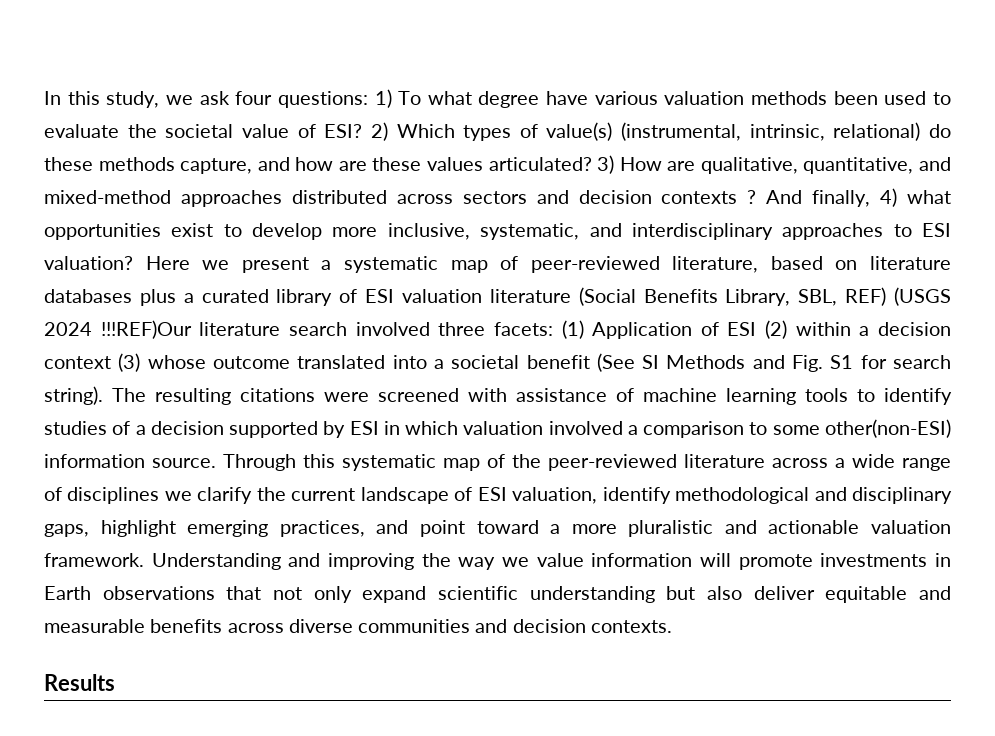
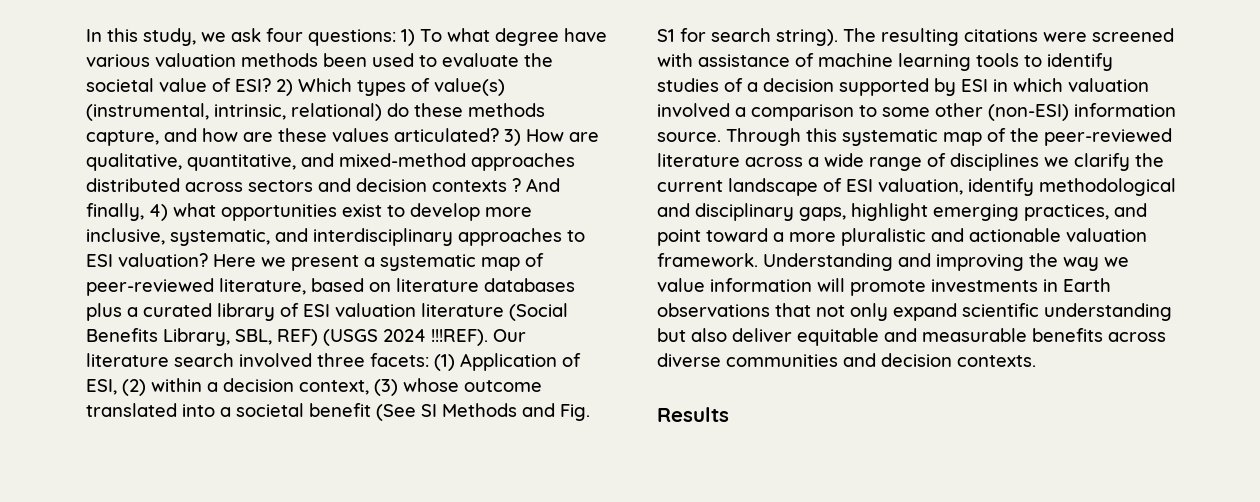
- Here we present a systematic map of peer-reviewed literature, based on literature databases plus a curated library of ESI valuation literature (Social Benefits Library, SBL, REF) (USGS 2024 !!!REF)Our literature search involved three facets: (1) Application of ESI (2) within a decision context (3) whose outcome translated into a societal benefit (See SI Methods and Fig. S1 for search string).
+ Here we present a systematic map of peer-reviewed literature, based on literature databases plus a curated library of ESI valuation literature (Social Benefits Library, SBL, REF) (USGS 2024 !!!REF). Our literature search involved three facets: (1) Application of ESI, (2) within a decision context, (3) whose outcome translated into a societal benefit (See SI Methods and Fig. S1 for search string).
- The resulting citations were screened with assistance of machine learning tools to identify studies of a decision supported by ESI in which valuation involved a comparison to some other(non-ESI) information source.
+ The resulting citations were screened with assistance of machine learning tools to identify studies of a decision supported by ESI in which valuation involved a comparison to some other (non-ESI) information source.

